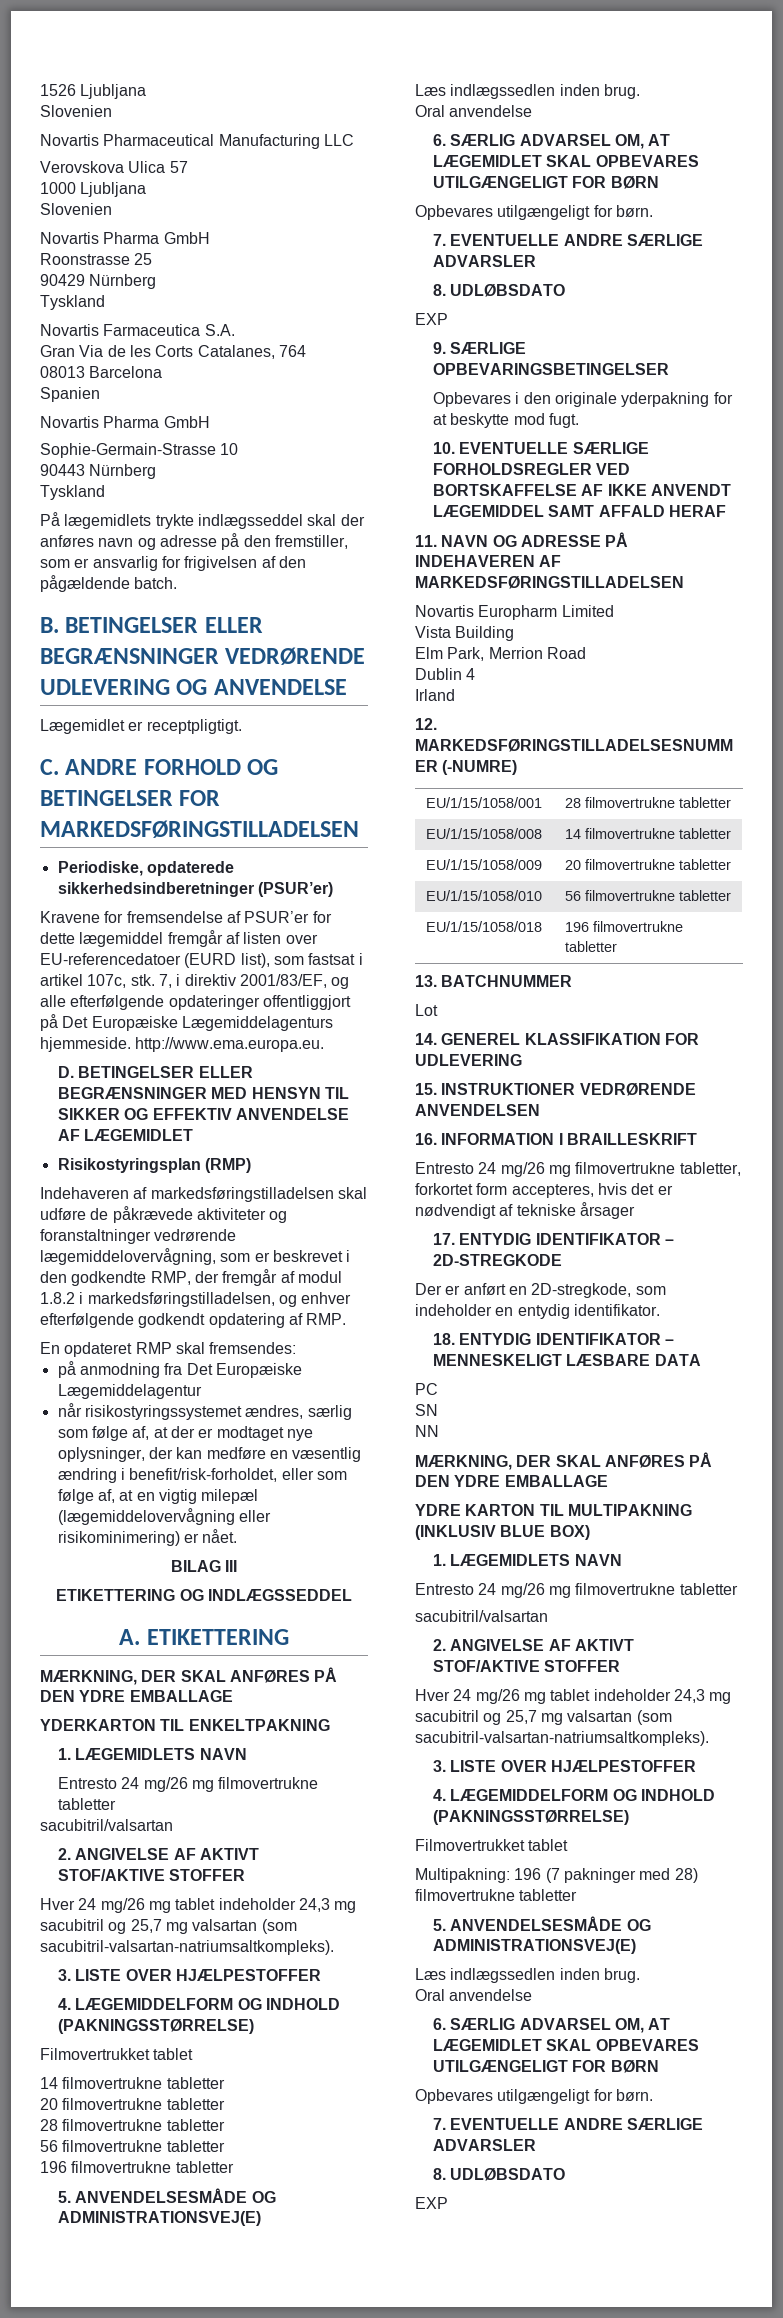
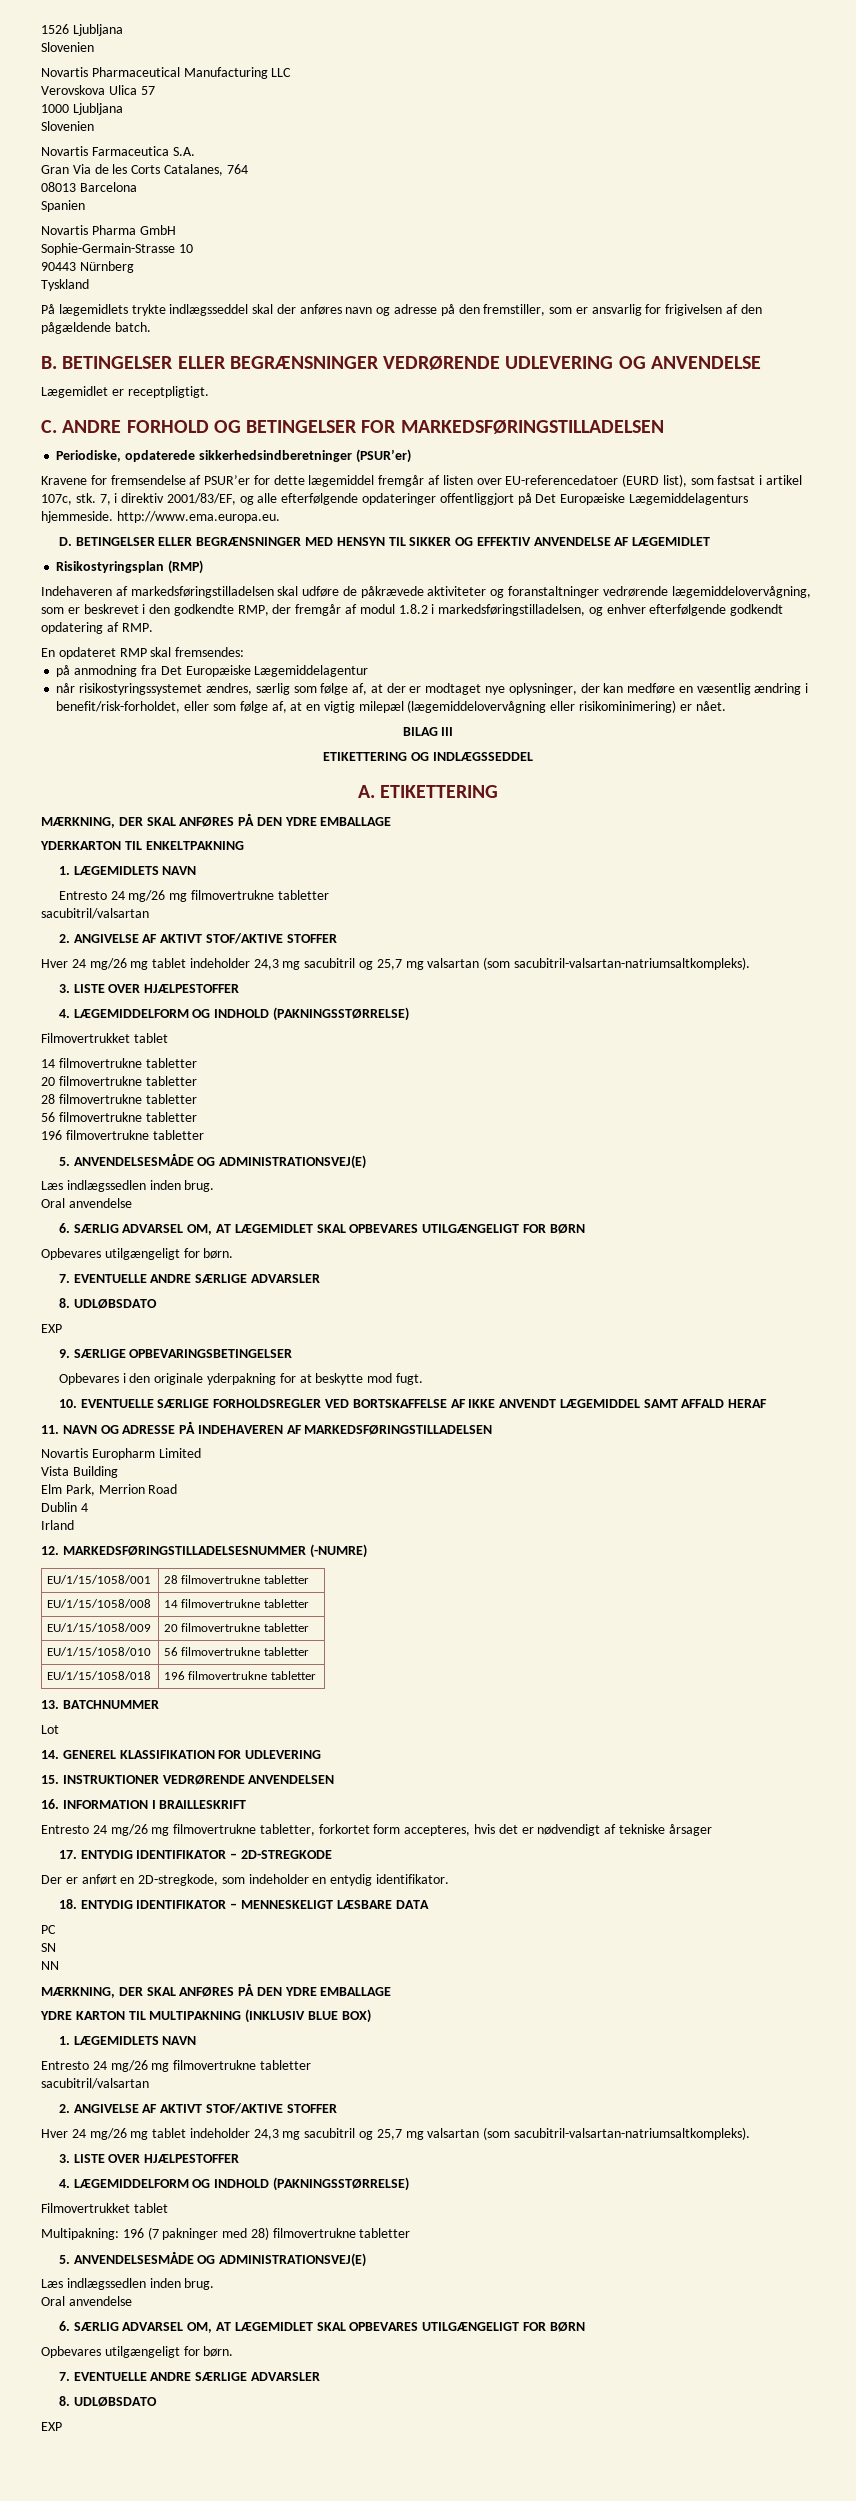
  1000 Ljubljana
  Slovenien
- Novartis Pharma GmbH
- Roonstrasse 25
- 90429 Nürnberg
- Tyskland

